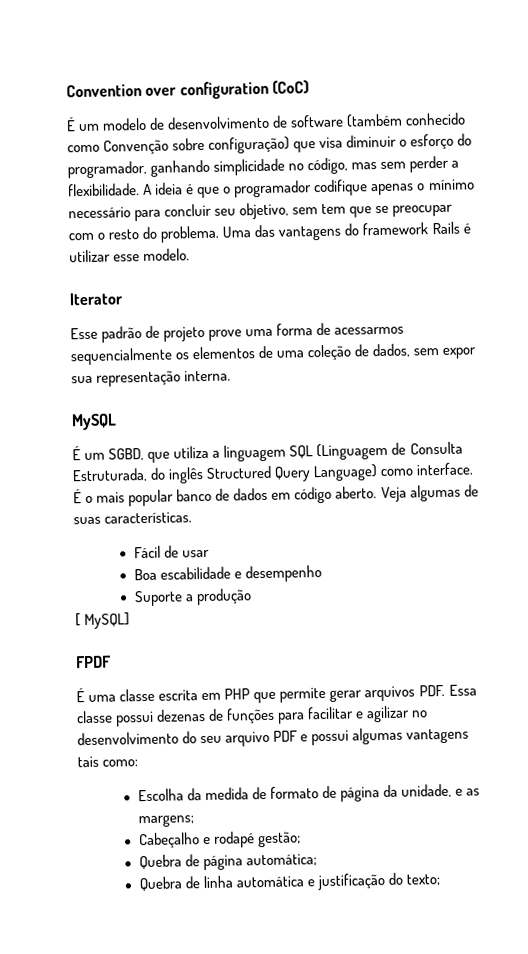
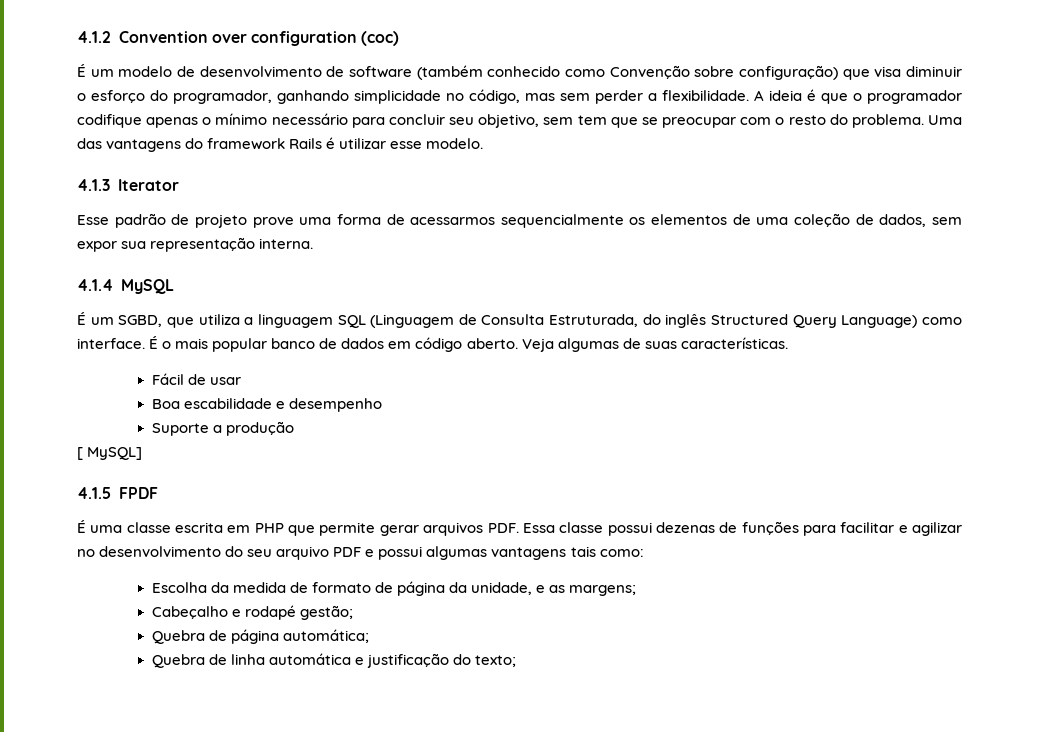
- Convention over configuration (CoC)
+ 4.1.2 Convention over configuration (coc)
- Iterator
+ 4.1.3 Iterator
- MySQL
+ 4.1.4 MySQL
- FPDF
+ 4.1.5 FPDF

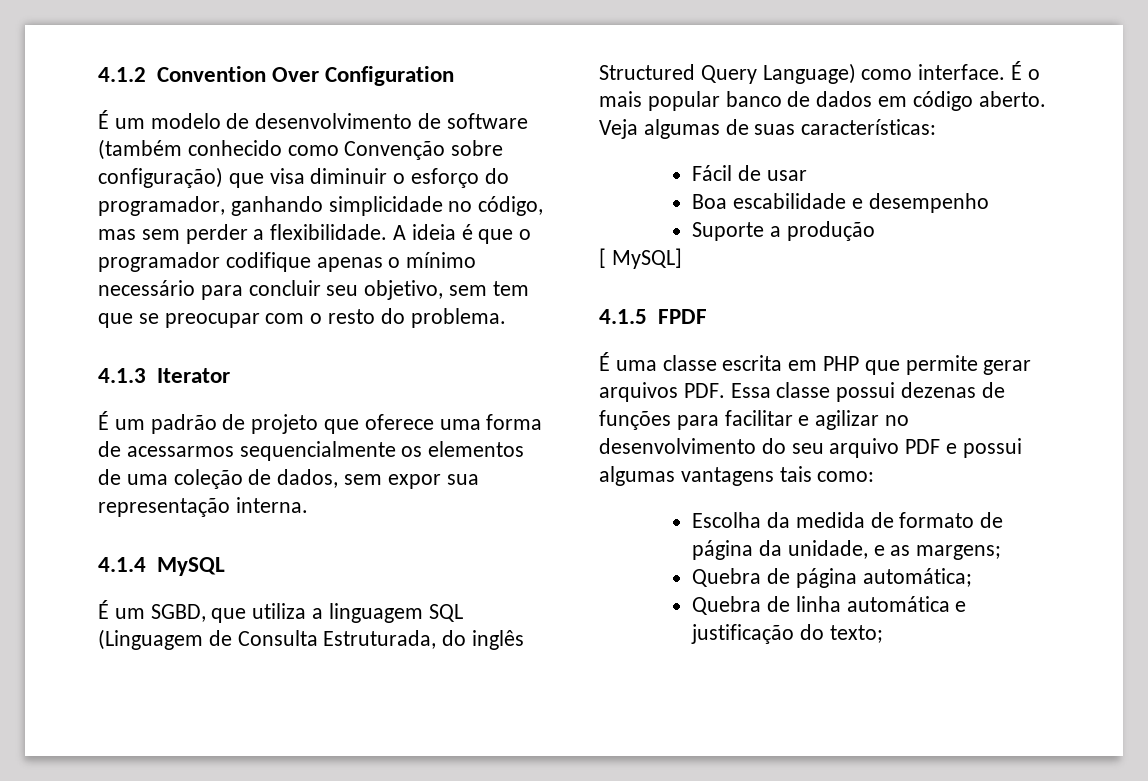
- 4.1.2 Convention over configuration (coc)
+ 4.1.2 Convention Over Configuration
- Uma das vantagens do framework Rails é utilizar esse modelo.
- Esse padrão de projeto prove uma forma de acessarmos sequencialmente os elementos de uma coleção de dados, sem expor sua representação interna.
+ É um padrão de projeto que oferece uma forma de acessarmos sequencialmente os elementos de uma coleção de dados, sem expor sua representação interna.
- Veja algumas de suas características.
+ Veja algumas de suas características:
- Cabeçalho e rodapé gestão;

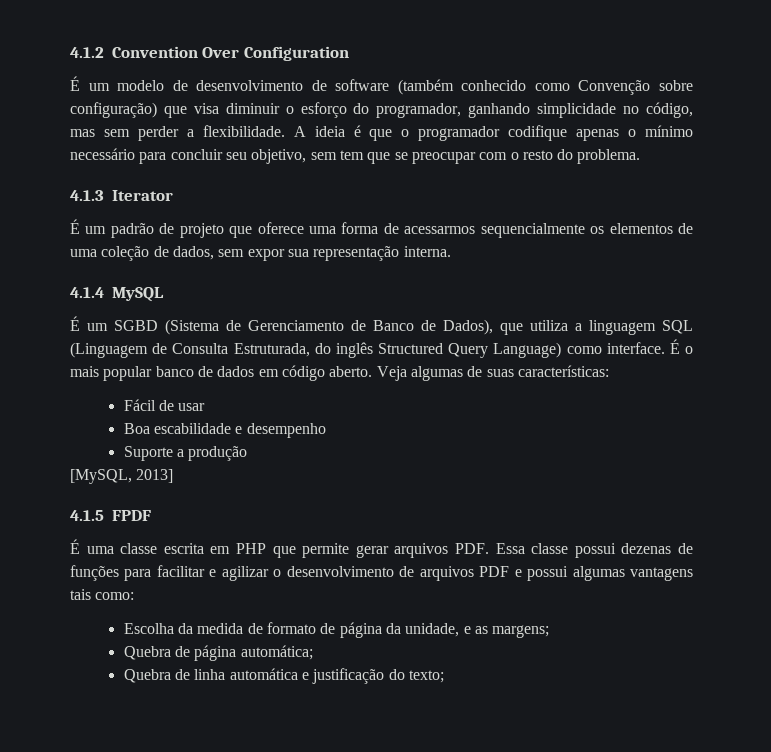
- É um SGBD, que utiliza a linguagem SQL (Linguagem de Consulta Estruturada, do inglês Structured Query Language) como interface.
+ É um SGBD (Sistema de Gerenciamento de Banco de Dados), que utiliza a linguagem SQL (Linguagem de Consulta Estruturada, do inglês Structured Query Language) como interface.
- [ MySQL]
+ [MySQL, 2013]
- É uma classe escrita em PHP que permite gerar arquivos PDF. Essa classe possui dezenas de funções para facilitar e agilizar no desenvolvimento do seu arquivo PDF e possui algumas vantagens tais como:
+ É uma classe escrita em PHP que permite gerar arquivos PDF. Essa classe possui dezenas de funções para facilitar e agilizar o desenvolvimento de arquivos PDF e possui algumas vantagens tais como:

